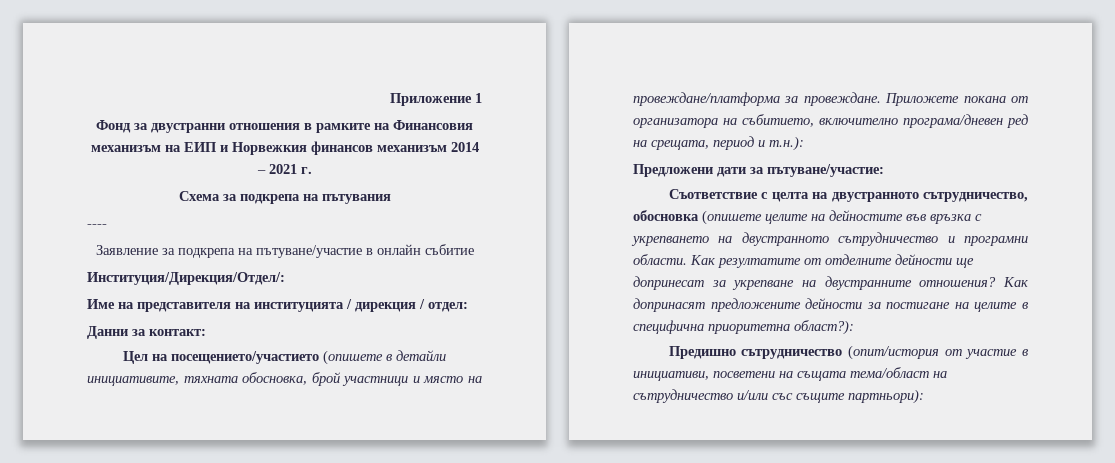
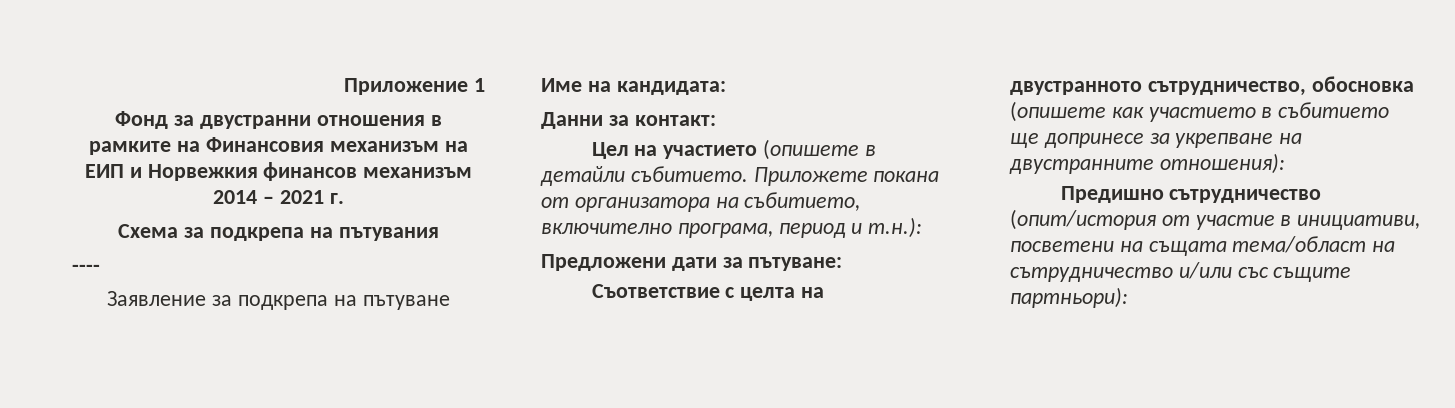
- Заявление за подкрепа на пътуване/участие в онлайн събитие
- Институция/Дирекция/Отдел/:
- Име на представителя на институцията / дирекция / отдел:
+ Заявление за подкрепа на пътуване
+ Име на кандидата:
- Цел на посещението/участието (опишете в детайли инициативите, тяхната обосновка, брой участници и място на провеждане/платформа за провеждане.
+ Цел на участието (опишете в детайли събитието.
- Приложете покана от организатора на събитието, включително програма/дневен ред на срещата, период и т.н.):
+ Приложете покана от организатора на събитието, включително програма, период и т.н.):
- Предложени дати за пътуване/участие:
+ Предложени дати за пътуване:
- Съответствие с целта на двустранното сътрудничество, обосновка (опишете целите на дейностите във връзка с укрепването на двустранното сътрудничество и програмни области. Как резултатите от отделните дейности ще допринесат за укрепване на двустранните отношения? Как допринасят предложените дейности за постигане на целите в специфична приоритетна област?):
+ Съответствие с целта на двустранното сътрудничество, обосновка (опишете как участието в събитието ще допринесе за укрепване на двустранните отношения):

